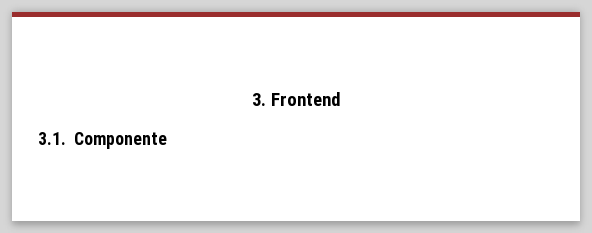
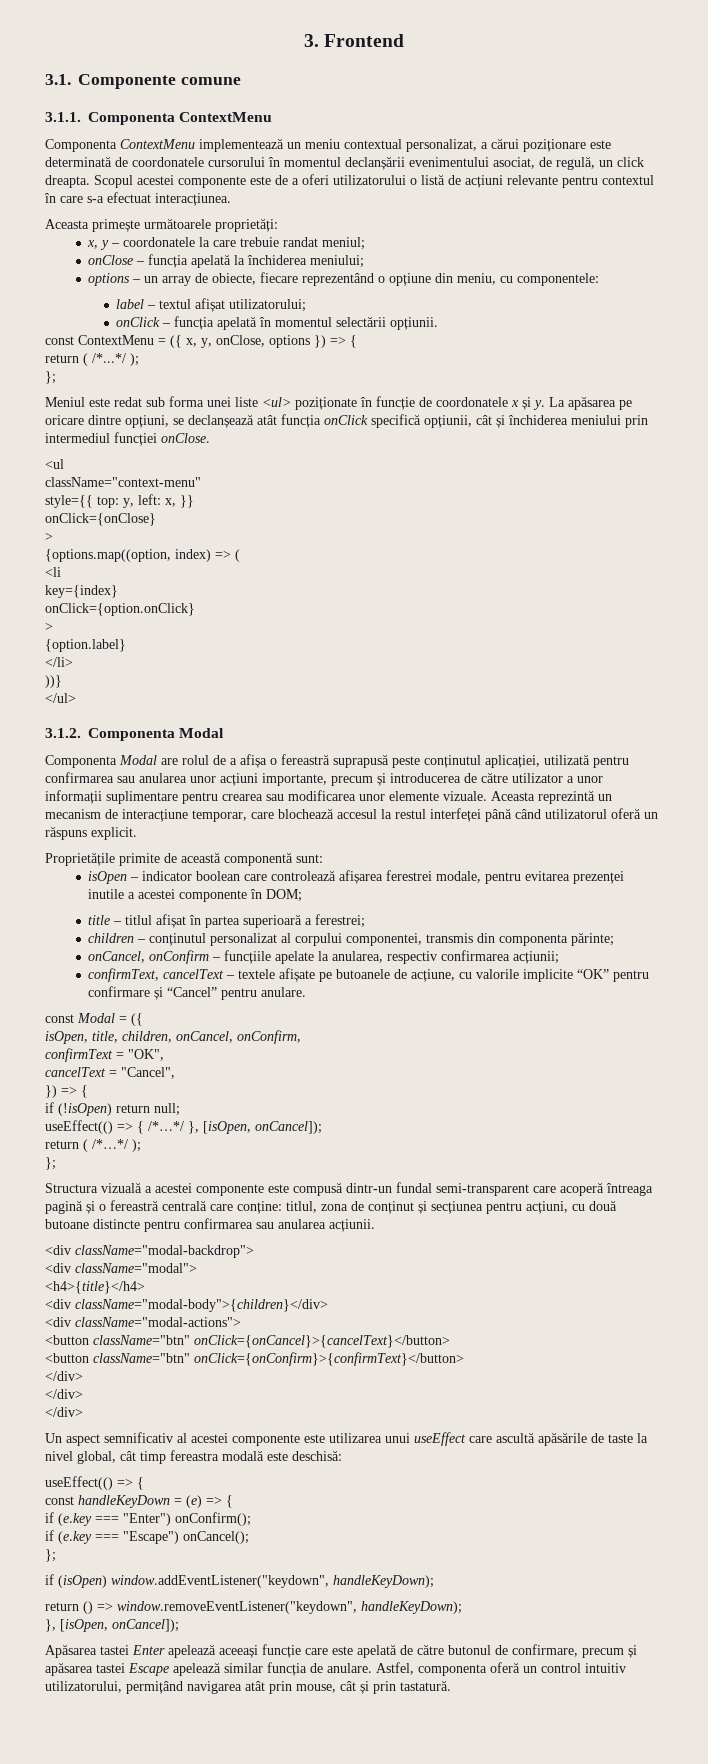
- 3.1. Componente
+ 3.1. Componente comune
+ 3.1.1. Componenta ContextMenu
+ Componenta ContextMenu implementează un meniu contextual personalizat, a cărui poziționare este determinată de coordonatele cursorului în momentul declanșării evenimentului asociat, de regulă, un click dreapta. Scopul acestei componente este de a oferi utilizatorului o listă de acțiuni relevante pentru contextul în care s-a efectuat interacțiunea.
+ Aceasta primește următoarele proprietăți:
+ x, y – coordonatele la care trebuie randat meniul;
+ onClose – funcția apelată la închiderea meniului;
+ options – un array de obiecte, fiecare reprezentând o opțiune din meniu, cu componentele:
+ label – textul afișat utilizatorului;
+ onClick – funcția apelată în momentul selectării opțiunii.
+ const ContextMenu = ({ x, y, onClose, options }) => {
+ return ( /*...*/ );
+ };
+ Meniul este redat sub forma unei liste <ul> poziționate în funcție de coordonatele x și y. La apăsarea pe oricare dintre opțiuni, se declanșează atât funcția onClick specifică opțiunii, cât și închiderea meniului prin intermediul funcției onClose.
+ <ul
+ className="context-menu"
+ style={{ top: y, left: x, }}
+ onClick={onClose}
+ >
+ {options.map((option, index) => (
+ <li
+ key={index}
+ onClick={option.onClick}
+ >
+ {option.label}
+ </li>
+ ))}
+ </ul>
+ 3.1.2. Componenta Modal
+ Componenta Modal are rolul de a afișa o fereastră suprapusă peste conținutul aplicației, utilizată pentru confirmarea sau anularea unor acțiuni importante, precum și introducerea de către utilizator a unor informații suplimentare pentru crearea sau modificarea unor elemente vizuale. Aceasta reprezintă un mecanism de interacțiune temporar, care blochează accesul la restul interfeței până când utilizatorul oferă un răspuns explicit.
+ Proprietățile primite de această componentă sunt:
+ isOpen – indicator boolean care controlează afișarea ferestrei modale, pentru evitarea prezenței inutile a acestei componente în DOM;
+ title – titlul afișat în partea superioară a ferestrei;
+ children – conținutul personalizat al corpului componentei, transmis din componenta părinte;
+ onCancel, onConfirm – funcțiile apelate la anularea, respectiv confirmarea acțiunii;
+ confirmText, cancelText – textele afișate pe butoanele de acțiune, cu valorile implicite “OK” pentru confirmare și “Cancel” pentru anulare.
+ const Modal = ({
+ isOpen, title, children, onCancel, onConfirm,
+ confirmText = "OK",
+ cancelText = "Cancel",
+ }) => {
+ if (!isOpen) return null;
+ useEffect(() => { /*…*/ }, [isOpen, onCancel]);
+ return ( /*…*/ );
+ };
+ Structura vizuală a acestei componente este compusă dintr-un fundal semi-transparent care acoperă întreaga pagină și o fereastră centrală care conține: titlul, zona de conținut și secțiunea pentru acțiuni, cu două butoane distincte pentru confirmarea sau anularea acțiunii.
+ <div className="modal-backdrop">
+ <div className="modal">
+ <h4>{title}</h4>
+ <div className="modal-body">{children}</div>
+ <div className="modal-actions">
+ <button className="btn" onClick={onCancel}>{cancelText}</button>
+ <button className="btn" onClick={onConfirm}>{confirmText}</button>
+ </div>
+ </div>
+ </div>
+ Un aspect semnificativ al acestei componente este utilizarea unui useEffect care ascultă apăsările de taste la nivel global, cât timp fereastra modală este deschisă:
+ useEffect(() => {
+ const handleKeyDown = (e) => {
+ if (e.key === "Enter") onConfirm();
+ if (e.key === "Escape") onCancel();
+ };
+ if (isOpen) window.addEventListener("keydown", handleKeyDown);
+ return () => window.removeEventListener("keydown", handleKeyDown);
+ }, [isOpen, onCancel]);
+ Apăsarea tastei Enter apelează aceeași funcție care este apelată de către butonul de confirmare, precum și apăsarea tastei Escape apelează similar funcția de anulare. Astfel, componenta oferă un control intuitiv utilizatorului, permițând navigarea atât prin mouse, cât și prin tastatură.

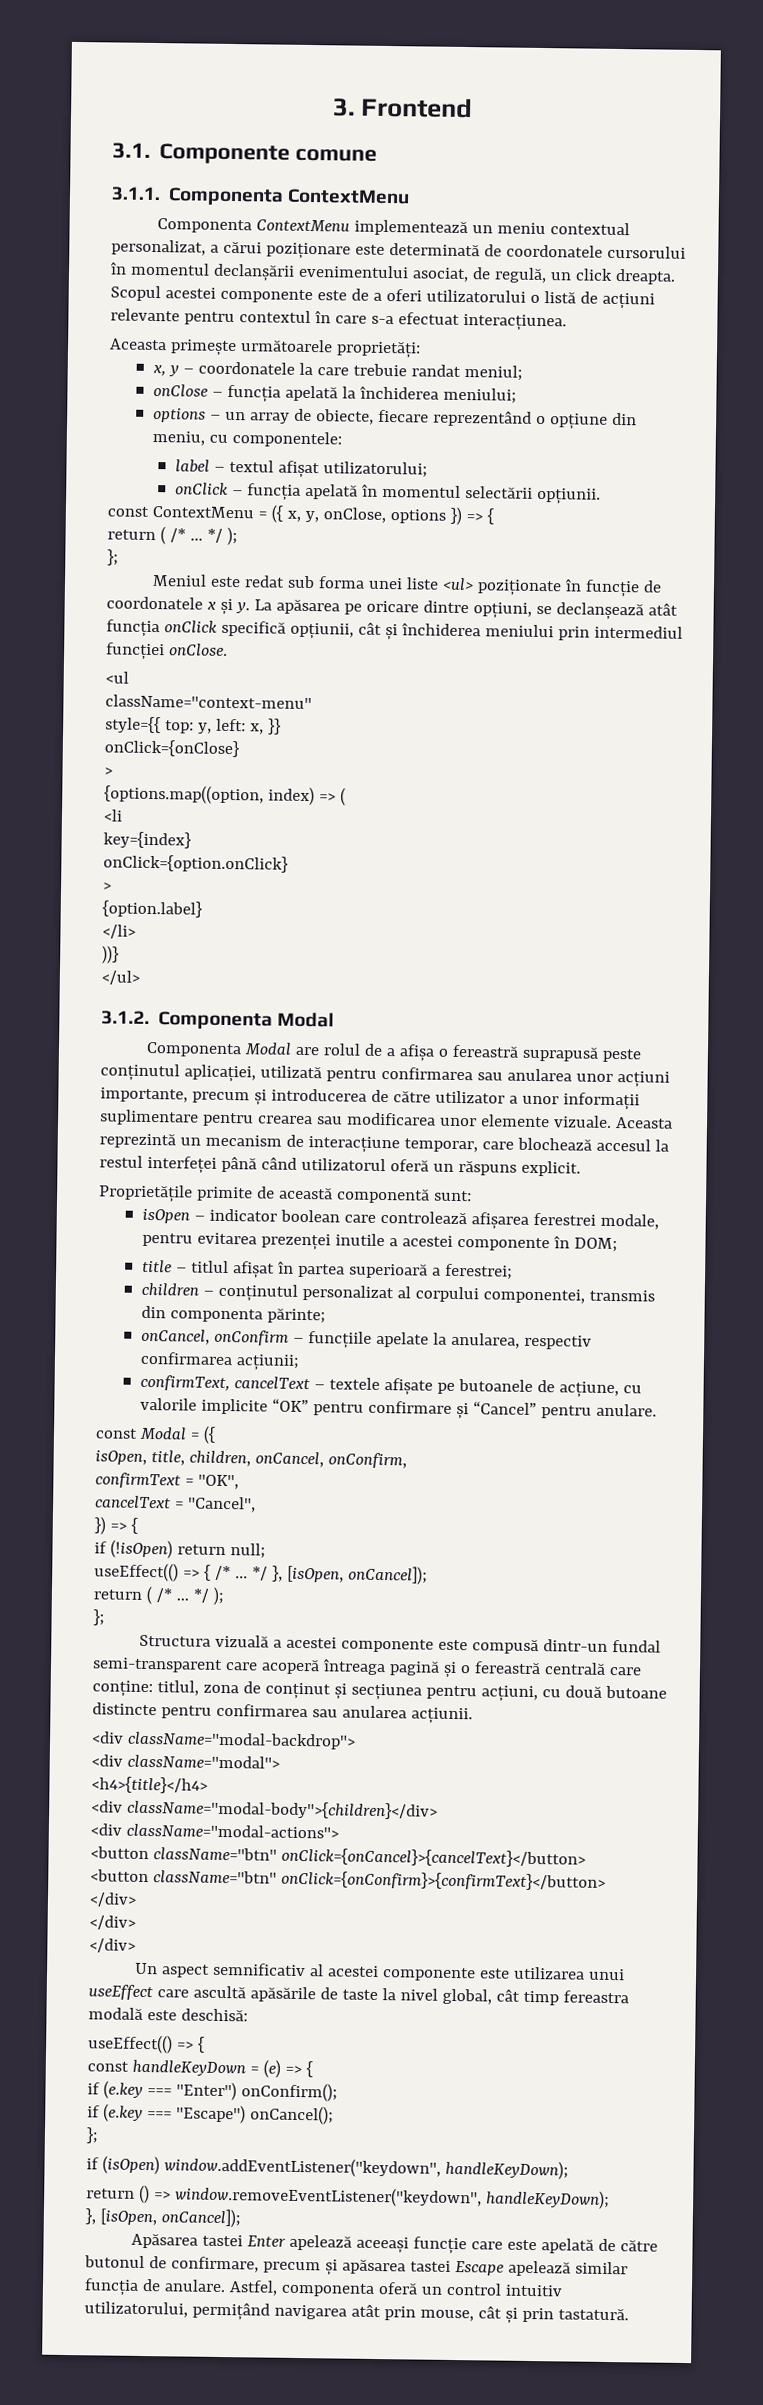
  const ContextMenu = ({ x, y, onClose, options }) => {
- return ( /*...*/ );
+ return ( /* ... */ );
- useEffect(() => { /*…*/ }, [isOpen, onCancel]);
- return ( /*…*/ );
+ useEffect(() => { /* ... */ }, [isOpen, onCancel]);
+ return ( /* ... */ );

